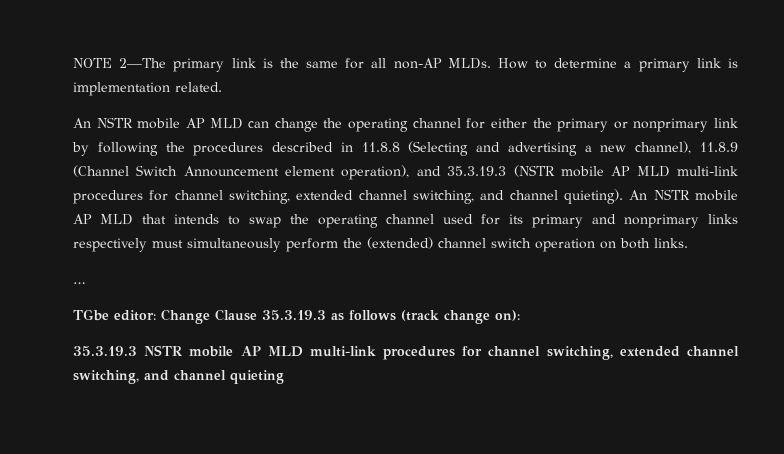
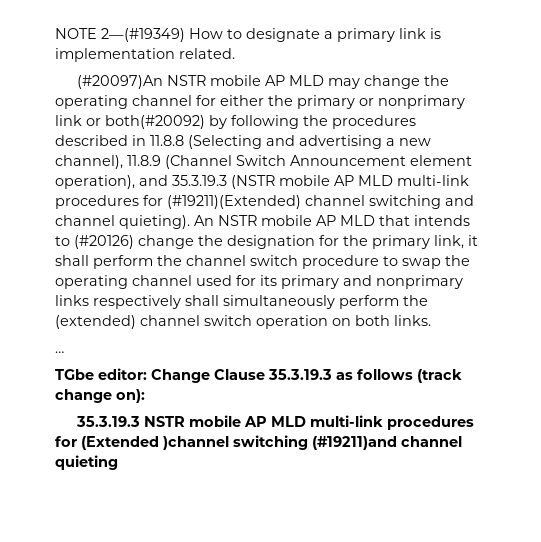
- NOTE 2—The primary link is the same for all non-AP MLDs. How to determine a primary link is implementation related.
+ NOTE 2—(#19349) How to designate a primary link is implementation related.
- An NSTR mobile AP MLD can change the operating channel for either the primary or nonprimary link by following the procedures described in 11.8.8 (Selecting and advertising a new channel), 11.8.9 (Channel Switch Announcement element operation), and 35.3.19.3 (NSTR mobile AP MLD multi-link procedures for channel switching, extended channel switching, and channel quieting).
+ (#20097)An NSTR mobile AP MLD may change the operating channel for either the primary or nonprimary link or both(#20092) by following the procedures described in 11.8.8 (Selecting and advertising a new channel), 11.8.9 (Channel Switch Announcement element operation), and 35.3.19.3 (NSTR mobile AP MLD multi-link procedures for (#19211)(Extended) channel switching and channel quieting).
- An NSTR mobile AP MLD that intends to swap the operating channel used for its primary and nonprimary links respectively must simultaneously perform the (extended) channel switch operation on both links.
+ An NSTR mobile AP MLD that intends to (#20126) change the designation for the primary link, it shall perform the channel switch procedure to swap the operating channel used for its primary and nonprimary links respectively shall simultaneously perform the (extended) channel switch operation on both links.
- 35.3.19.3 NSTR mobile AP MLD multi-link procedures for channel switching, extended channel switching, and channel quieting
+ 35.3.19.3 NSTR mobile AP MLD multi-link procedures for (Extended )channel switching (#19211)and channel quieting

